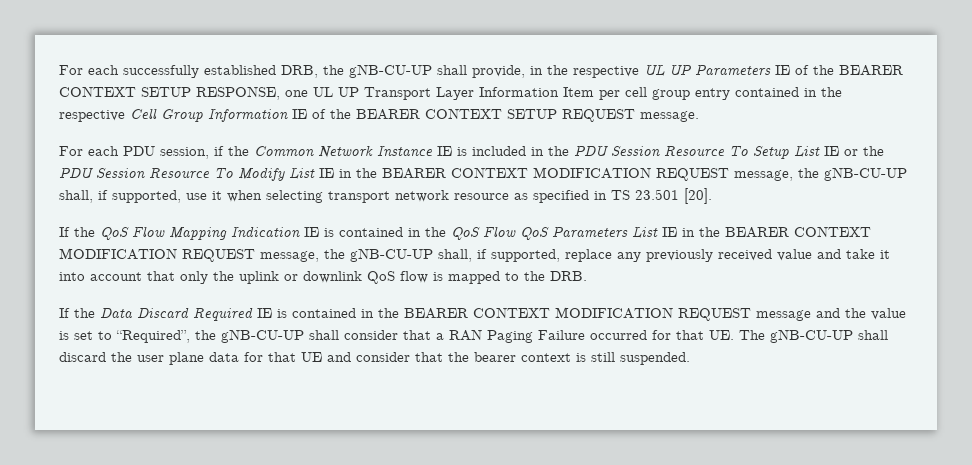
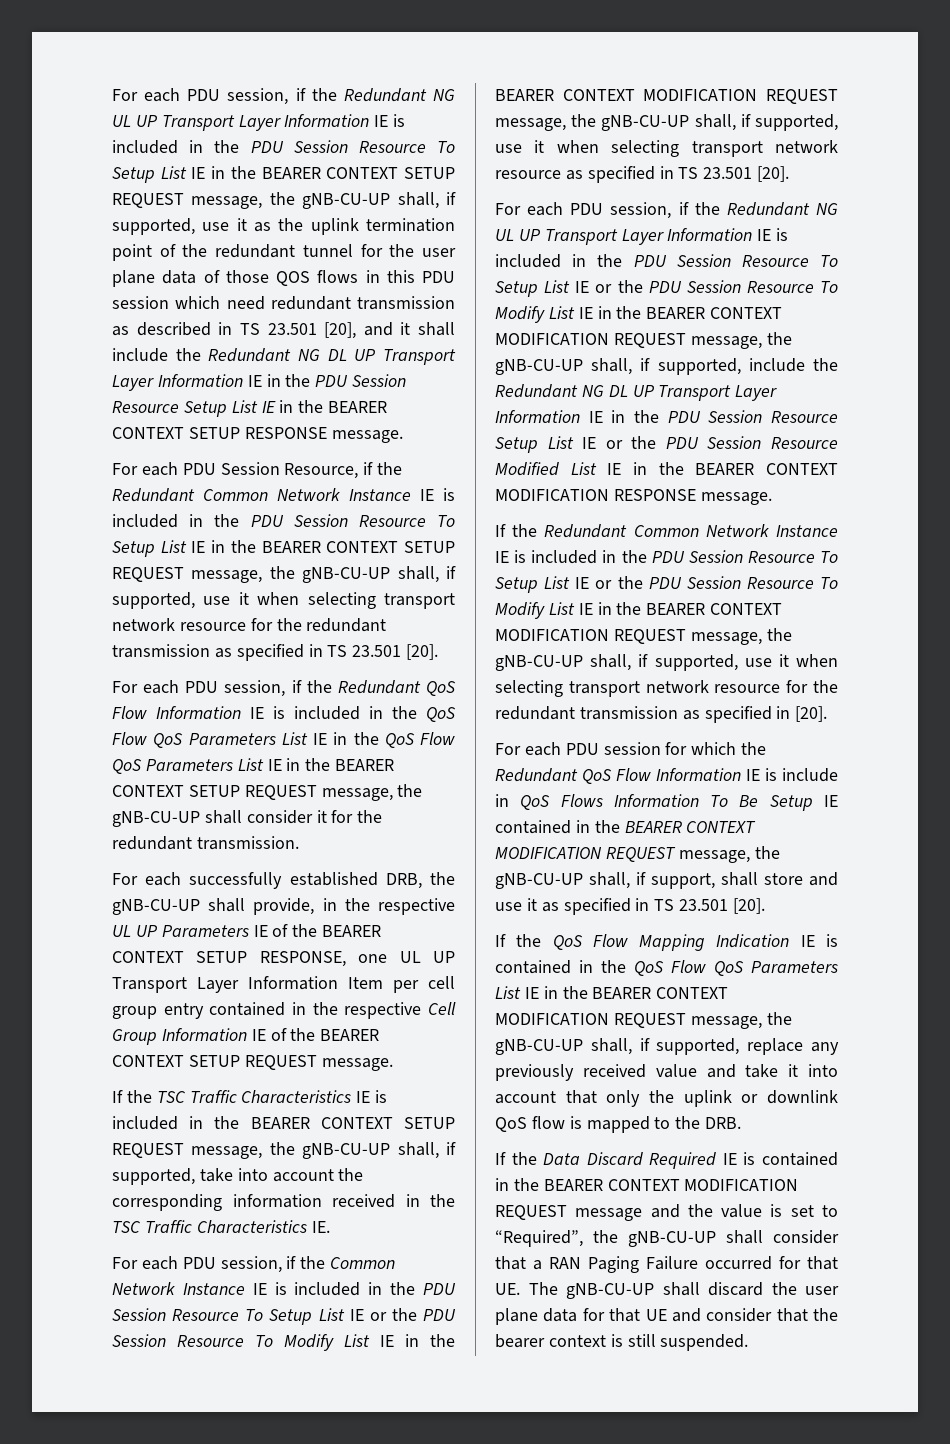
+ For each PDU session, if the Redundant NG UL UP Transport Layer Information IE is included in the PDU Session Resource To Setup List IE in the BEARER CONTEXT SETUP REQUEST message, the gNB-CU-UP shall, if supported, use it as the uplink termination point of the redundant tunnel for the user plane data of those QOS flows in this PDU session which need redundant transmission as described in TS 23.501 [20], and it shall include the Redundant NG DL UP Transport Layer Information IE in the PDU Session Resource Setup List IE in the BEARER CONTEXT SETUP RESPONSE message.
+ For each PDU Session Resource, if the Redundant Common Network Instance IE is included in the PDU Session Resource To Setup List IE in the BEARER CONTEXT SETUP REQUEST message, the gNB-CU-UP shall, if supported, use it when selecting transport network resource for the redundant transmission as specified in TS 23.501 [20].
+ For each PDU session, if the Redundant QoS Flow Information IE is included in the QoS Flow QoS Parameters List IE in the QoS Flow QoS Parameters List IE in the BEARER CONTEXT SETUP REQUEST message, the gNB-CU-UP shall consider it for the redundant transmission.
+ If the TSC Traffic Characteristics IE is included in the BEARER CONTEXT SETUP REQUEST message, the gNB-CU-UP shall, if supported, take into account the corresponding information received in the TSC Traffic Characteristics IE.
+ For each PDU session, if the Redundant NG UL UP Transport Layer Information IE is included in the PDU Session Resource To Setup List IE or the PDU Session Resource To Modify List IE in the BEARER CONTEXT MODIFICATION REQUEST message, the gNB-CU-UP shall, if supported, include the Redundant NG DL UP Transport Layer Information IE in the PDU Session Resource Setup List IE or the PDU Session Resource Modified List IE in the BEARER CONTEXT MODIFICATION RESPONSE message.
+ If the Redundant Common Network Instance IE is included in the PDU Session Resource To Setup List IE or the PDU Session Resource To Modify List IE in the BEARER CONTEXT MODIFICATION REQUEST message, the gNB-CU-UP shall, if supported, use it when selecting transport network resource for the redundant transmission as specified in [20].
+ For each PDU session for which the Redundant QoS Flow Information IE is include in QoS Flows Information To Be Setup IE contained in the BEARER CONTEXT MODIFICATION REQUEST message, the gNB-CU-UP shall, if support, shall store and use it as specified in TS 23.501 [20].

